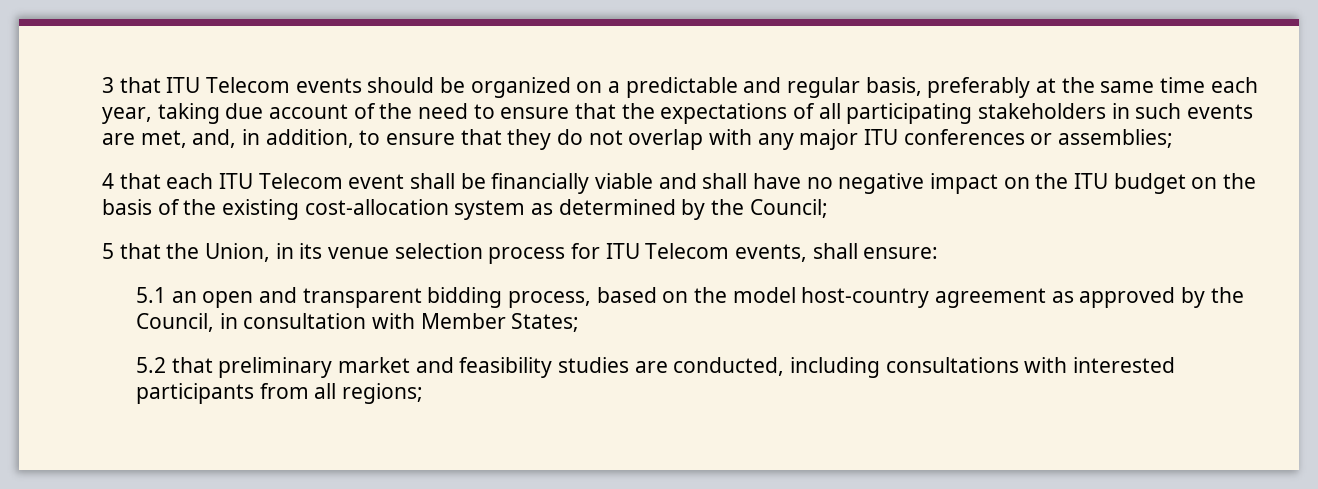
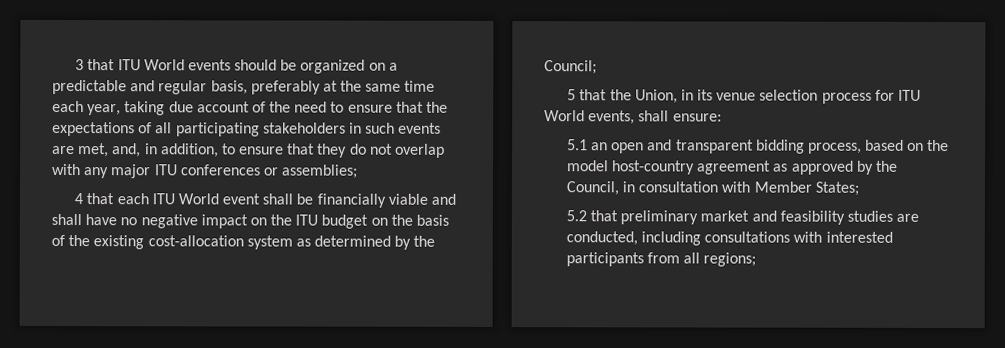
- 3 that ITU Telecom events should be organized on a predictable and regular basis, preferably at the same time each year, taking due account of the need to ensure that the expectations of all participating stakeholders in such events are met, and, in addition, to ensure that they do not overlap with any major ITU conferences or assemblies;
+ 3 that ITU World events should be organized on a predictable and regular basis, preferably at the same time each year, taking due account of the need to ensure that the expectations of all participating stakeholders in such events are met, and, in addition, to ensure that they do not overlap with any major ITU conferences or assemblies;
- 4 that each ITU Telecom event shall be financially viable and shall have no negative impact on the ITU budget on the basis of the existing cost-allocation system as determined by the Council;
+ 4 that each ITU World event shall be financially viable and shall have no negative impact on the ITU budget on the basis of the existing cost-allocation system as determined by the Council;
- 5 that the Union, in its venue selection process for ITU Telecom events, shall ensure:
+ 5 that the Union, in its venue selection process for ITU World events, shall ensure:

